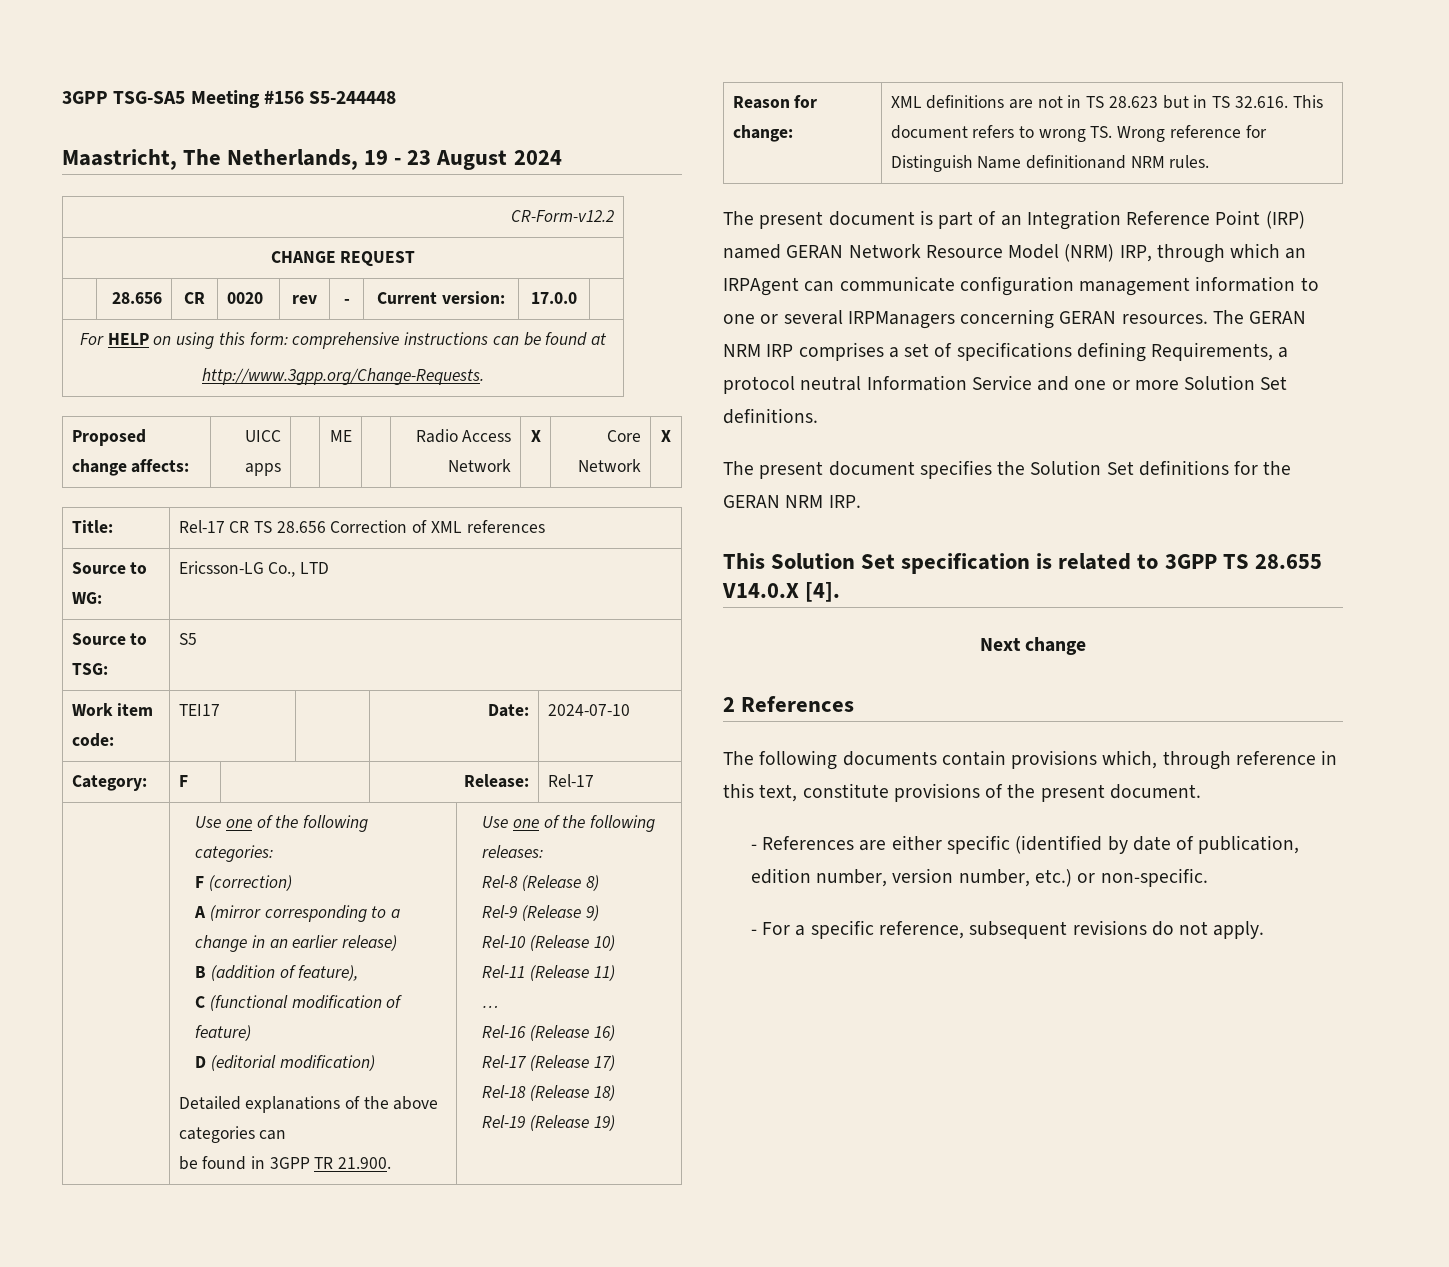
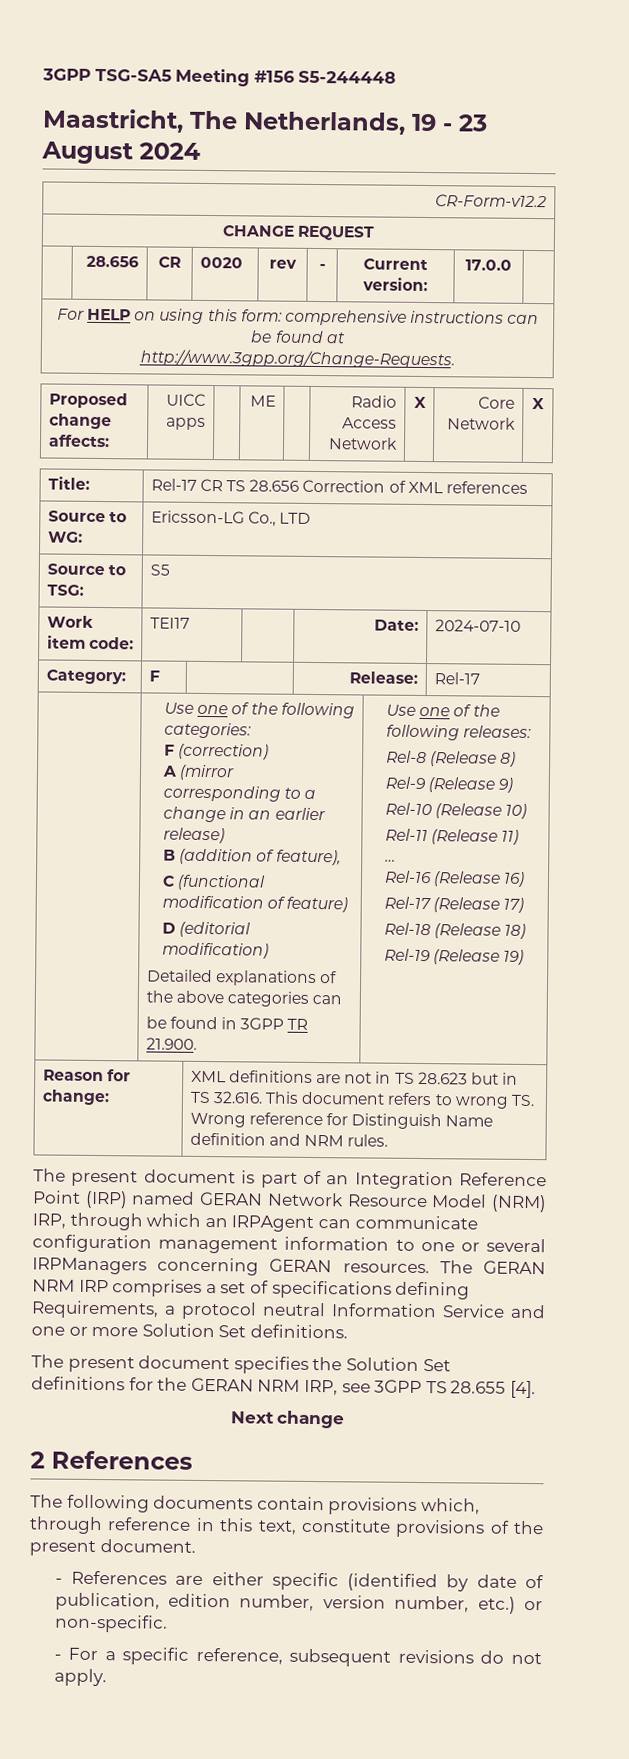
- Reason for change: | XML definitions are not in TS 28.623 but in TS 32.616. This document refers to wrong TS. Wrong reference for Distinguish Name definitionand NRM rules.
+ Reason for change: | XML definitions are not in TS 28.623 but in TS 32.616. This document refers to wrong TS. Wrong reference for Distinguish Name definition and NRM rules.
- The present document specifies the Solution Set definitions for the GERAN NRM IRP.
- This Solution Set specification is related to 3GPP TS 28.655 V14.0.X [4].
+ The present document specifies the Solution Set definitions for the GERAN NRM IRP, see 3GPP TS 28.655 [4].

